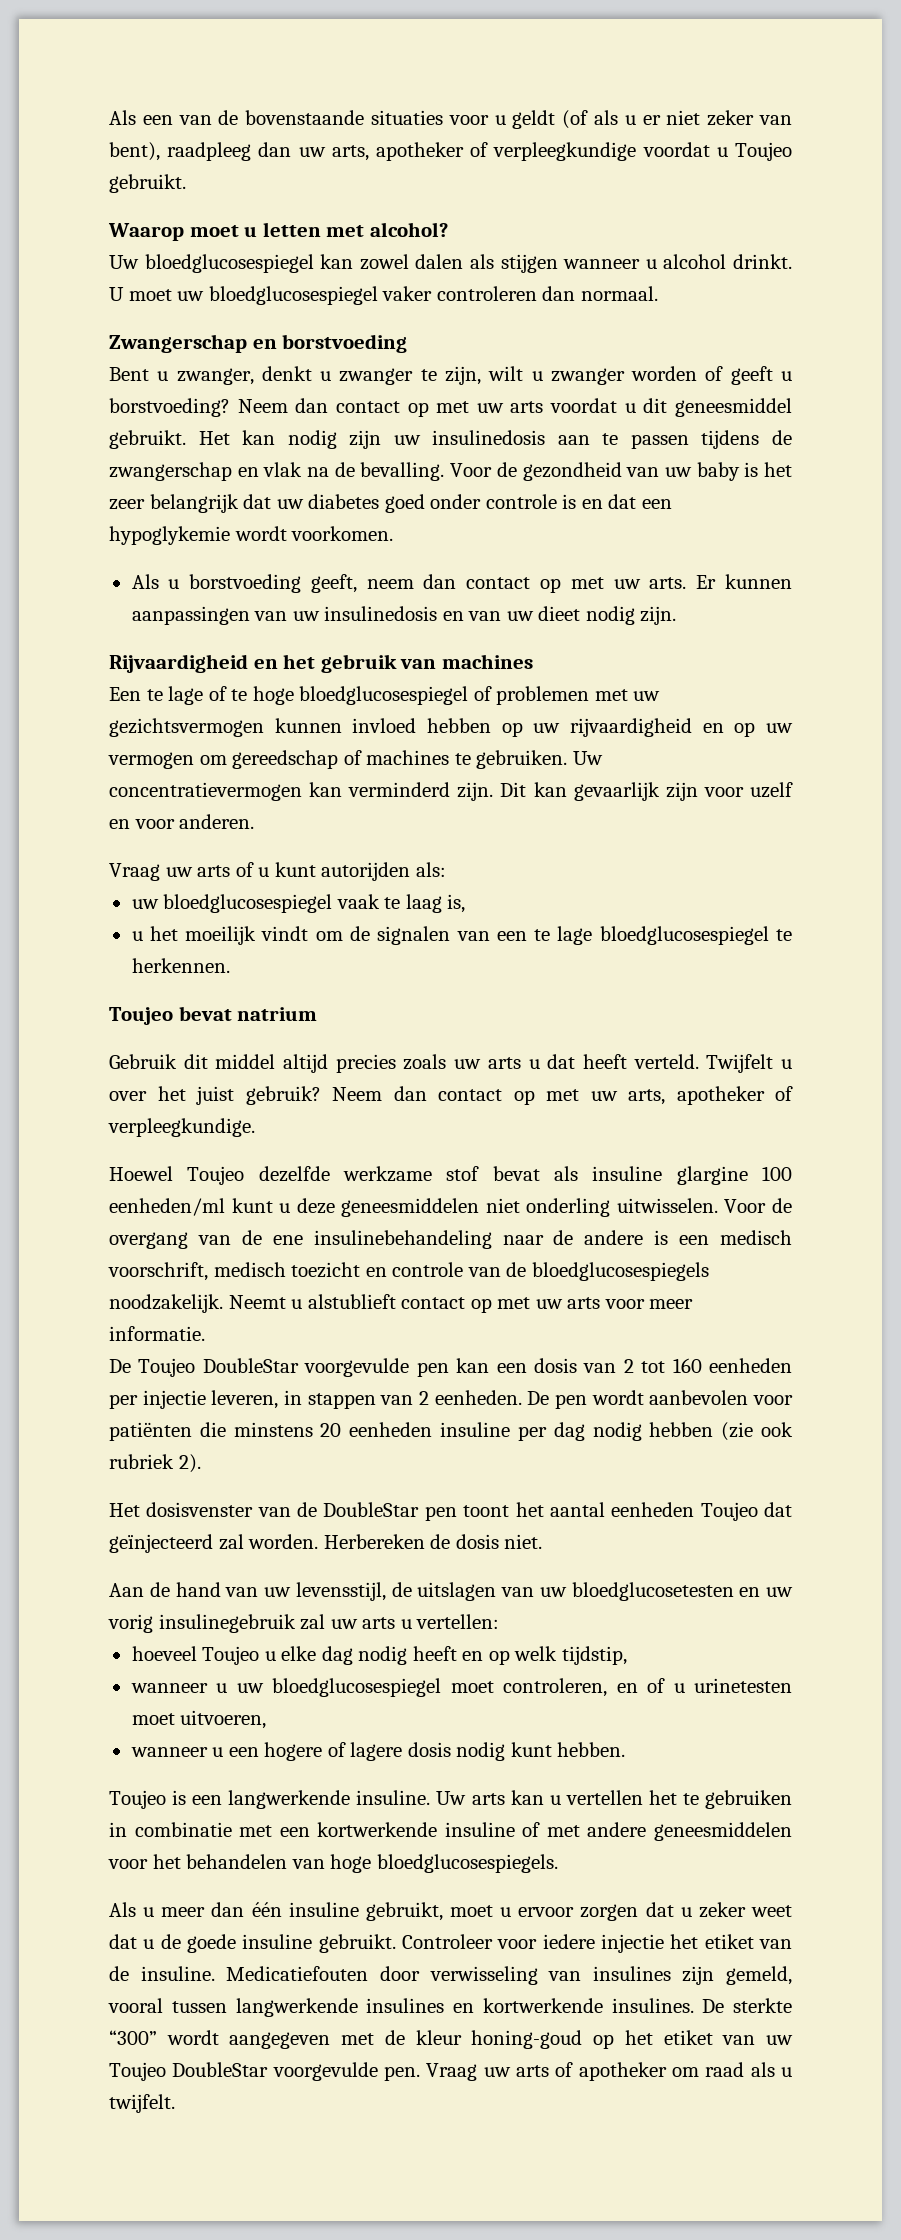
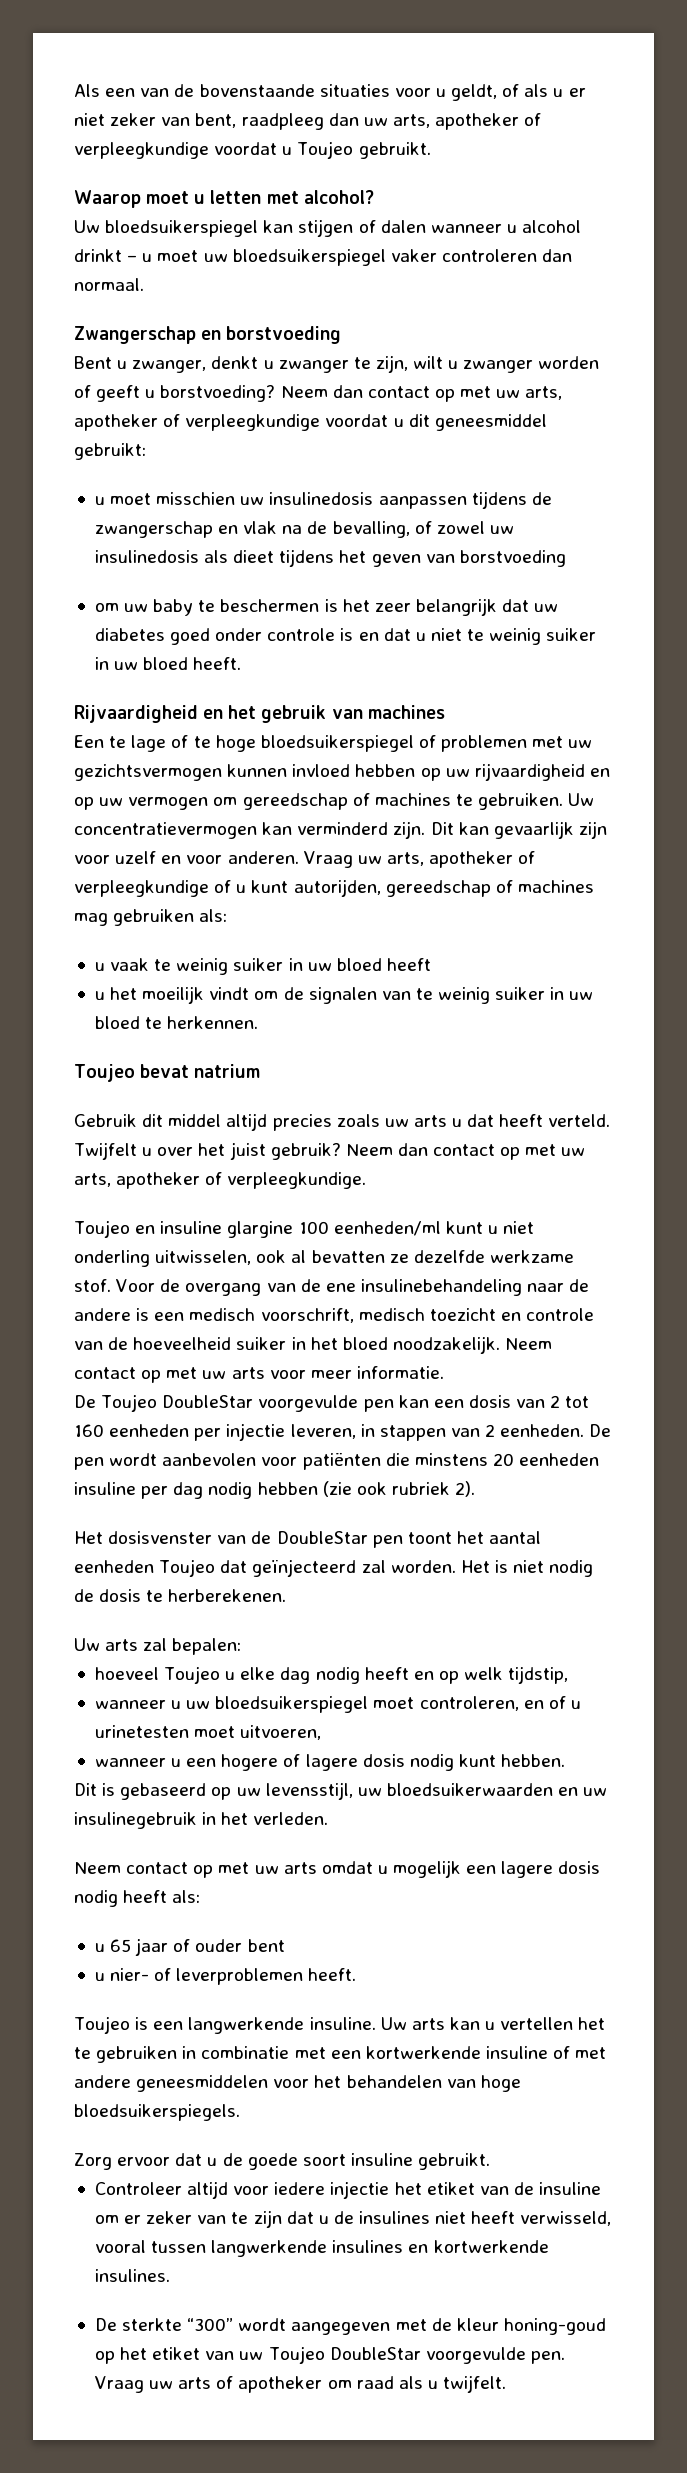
- Als een van de bovenstaande situaties voor u geldt (of als u er niet zeker van bent), raadpleeg dan uw arts, apotheker of verpleegkundige voordat u Toujeo gebruikt.
+ Als een van de bovenstaande situaties voor u geldt, of als u er niet zeker van bent, raadpleeg dan uw arts, apotheker of verpleegkundige voordat u Toujeo gebruikt.
- Uw bloedglucosespiegel kan zowel dalen als stijgen wanneer u alcohol drinkt. U moet uw bloedglucosespiegel vaker controleren dan normaal.
+ Uw bloedsuikerspiegel kan stijgen of dalen wanneer u alcohol drinkt – u moet uw bloedsuikerspiegel vaker controleren dan normaal.
- Neem dan contact op met uw arts voordat u dit geneesmiddel gebruikt. Het kan nodig zijn uw insulinedosis aan te passen tijdens de zwangerschap en vlak na de bevalling. Voor de gezondheid van uw baby is het zeer belangrijk dat uw diabetes goed onder controle is en dat een hypoglykemie wordt voorkomen.
- Als u borstvoeding geeft, neem dan contact op met uw arts. Er kunnen aanpassingen van uw insulinedosis en van uw dieet nodig zijn.
+ Neem dan contact op met uw arts, apotheker of verpleegkundige voordat u dit geneesmiddel gebruikt:
+ u moet misschien uw insulinedosis aanpassen tijdens de zwangerschap en vlak na de bevalling, of zowel uw insulinedosis als dieet tijdens het geven van borstvoeding
+ om uw baby te beschermen is het zeer belangrijk dat uw diabetes goed onder controle is en dat u niet te weinig suiker in uw bloed heeft.
- Een te lage of te hoge bloedglucosespiegel of problemen met uw gezichtsvermogen kunnen invloed hebben op uw rijvaardigheid en op uw vermogen om gereedschap of machines te gebruiken.
+ Een te lage of te hoge bloedsuikerspiegel of problemen met uw gezichtsvermogen kunnen invloed hebben op uw rijvaardigheid en op uw vermogen om gereedschap of machines te gebruiken.
- Dit kan gevaarlijk zijn voor uzelf en voor anderen.
- Vraag uw arts of u kunt autorijden als:
- uw bloedglucosespiegel vaak te laag is,
+ Dit kan gevaarlijk zijn voor uzelf en voor anderen. Vraag uw arts, apotheker of verpleegkundige of u kunt autorijden, gereedschap of machines mag gebruiken als:
+ u vaak te weinig suiker in uw bloed heeft
- u het moeilijk vindt om de signalen van een te lage bloedglucosespiegel te herkennen.
+ u het moeilijk vindt om de signalen van te weinig suiker in uw bloed te herkennen.
- Hoewel Toujeo dezelfde werkzame stof bevat als insuline glargine 100 eenheden/ml kunt u deze geneesmiddelen niet onderling uitwisselen.
+ Toujeo en insuline glargine 100 eenheden/ml kunt u niet onderling uitwisselen, ook al bevatten ze dezelfde werkzame stof.
- Voor de overgang van de ene insulinebehandeling naar de andere is een medisch voorschrift, medisch toezicht en controle van de bloedglucosespiegels noodzakelijk. Neemt u alstublieft contact op met uw arts voor meer informatie.
+ Voor de overgang van de ene insulinebehandeling naar de andere is een medisch voorschrift, medisch toezicht en controle van de hoeveelheid suiker in het bloed noodzakelijk. Neem contact op met uw arts voor meer informatie.
- Herbereken de dosis niet.
- Aan de hand van uw levensstijl, de uitslagen van uw bloedglucosetesten en uw vorig insulinegebruik zal uw arts u vertellen:
+ Het is niet nodig de dosis te herberekenen.
+ Uw arts zal bepalen:
- wanneer u uw bloedglucosespiegel moet controleren, en of u urinetesten moet uitvoeren,
+ wanneer u uw bloedsuikerspiegel moet controleren, en of u urinetesten moet uitvoeren,
+ Dit is gebaseerd op uw levensstijl, uw bloedsuikerwaarden en uw insulinegebruik in het verleden.
+ Neem contact op met uw arts omdat u mogelijk een lagere dosis nodig heeft als:
+ u 65 jaar of ouder bent
+ u nier- of leverproblemen heeft.
- Uw arts kan u vertellen het te gebruiken in combinatie met een kortwerkende insuline of met andere geneesmiddelen voor het behandelen van hoge bloedglucosespiegels.
- Als u meer dan één insuline gebruikt, moet u ervoor zorgen dat u zeker weet dat u de goede insuline gebruikt. Controleer voor iedere injectie het etiket van de insuline. Medicatiefouten door verwisseling van insulines zijn gemeld, vooral tussen langwerkende insulines en kortwerkende insulines. De sterkte “300” wordt aangegeven met de kleur honing-goud op het etiket van uw Toujeo DoubleStar voorgevulde pen.
+ Uw arts kan u vertellen het te gebruiken in combinatie met een kortwerkende insuline of met andere geneesmiddelen voor het behandelen van hoge bloedsuikerspiegels.
+ Zorg ervoor dat u de goede soort insuline gebruikt.
+ Controleer altijd voor iedere injectie het etiket van de insuline om er zeker van te zijn dat u de insulines niet heeft verwisseld, vooral tussen langwerkende insulines en kortwerkende insulines.
+ De sterkte “300” wordt aangegeven met de kleur honing-goud op het etiket van uw Toujeo DoubleStar voorgevulde pen.

